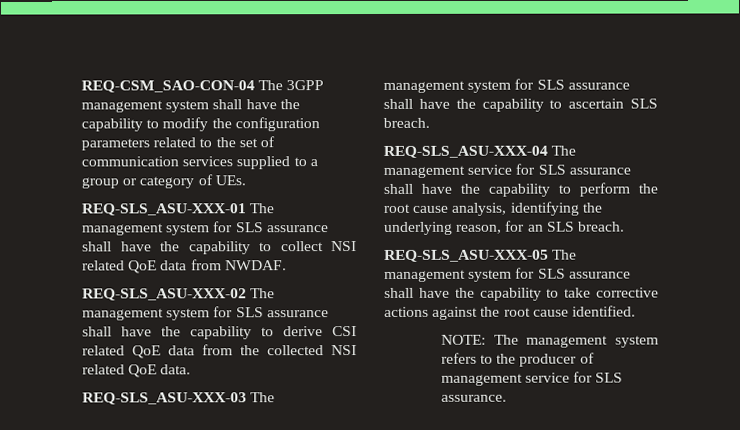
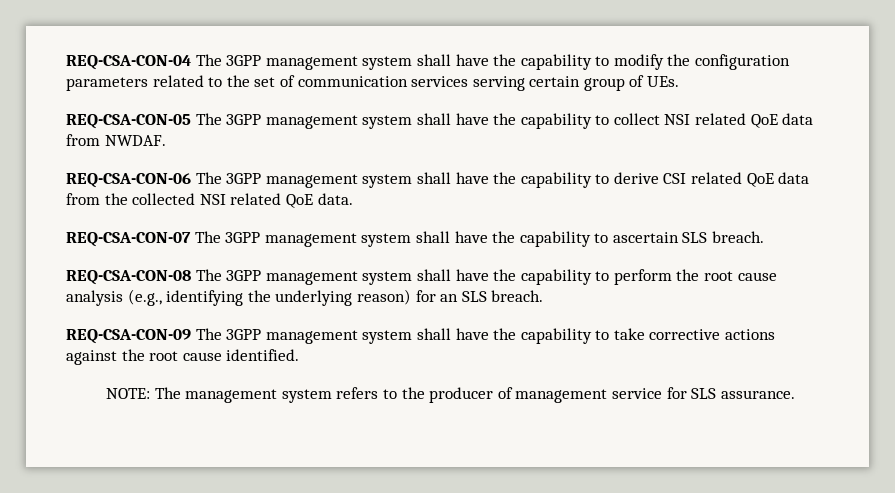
- REQ-CSM_SAO-CON-04 The 3GPP management system shall have the capability to modify the configuration parameters related to the set of communication services supplied to a group or category of UEs.
- REQ-SLS_ASU-XXX-01 The management system for SLS assurance shall have the capability to collect NSI related QoE data from NWDAF.
+ REQ-CSA-CON-04 The 3GPP management system shall have the capability to modify the configuration parameters related to the set of communication services serving certain group of UEs.
+ REQ-CSA-CON-05 The 3GPP management system shall have the capability to collect NSI related QoE data from NWDAF.
- REQ-SLS_ASU-XXX-02 The management system for SLS assurance shall have the capability to derive CSI related QoE data from the collected NSI related QoE data.
+ REQ-CSA-CON-06 The 3GPP management system shall have the capability to derive CSI related QoE data from the collected NSI related QoE data.
- REQ-SLS_ASU-XXX-03 The management system for SLS assurance shall have the capability to ascertain SLS breach.
+ REQ-CSA-CON-07 The 3GPP management system shall have the capability to ascertain SLS breach.
- REQ-SLS_ASU-XXX-04 The management service for SLS assurance shall have the capability to perform the root cause analysis, identifying the underlying reason, for an SLS breach.
+ REQ-CSA-CON-08 The 3GPP management system shall have the capability to perform the root cause analysis (e.g., identifying the underlying reason) for an SLS breach.
- REQ-SLS_ASU-XXX-05 The management system for SLS assurance shall have the capability to take corrective actions against the root cause identified.
+ REQ-CSA-CON-09 The 3GPP management system shall have the capability to take corrective actions against the root cause identified.

